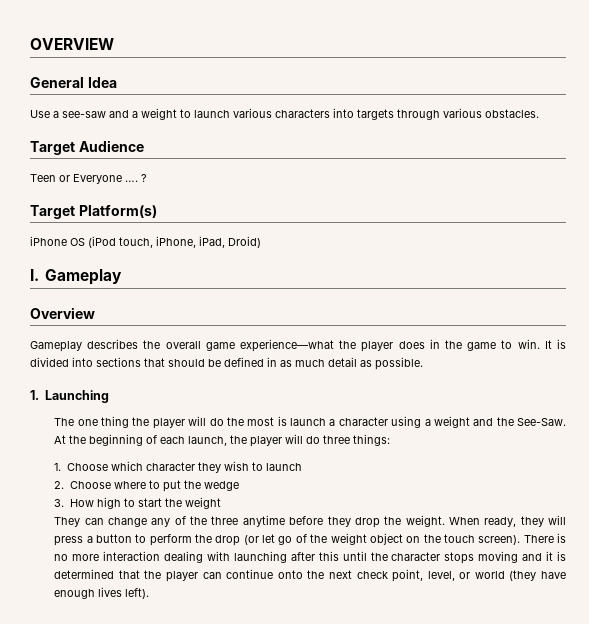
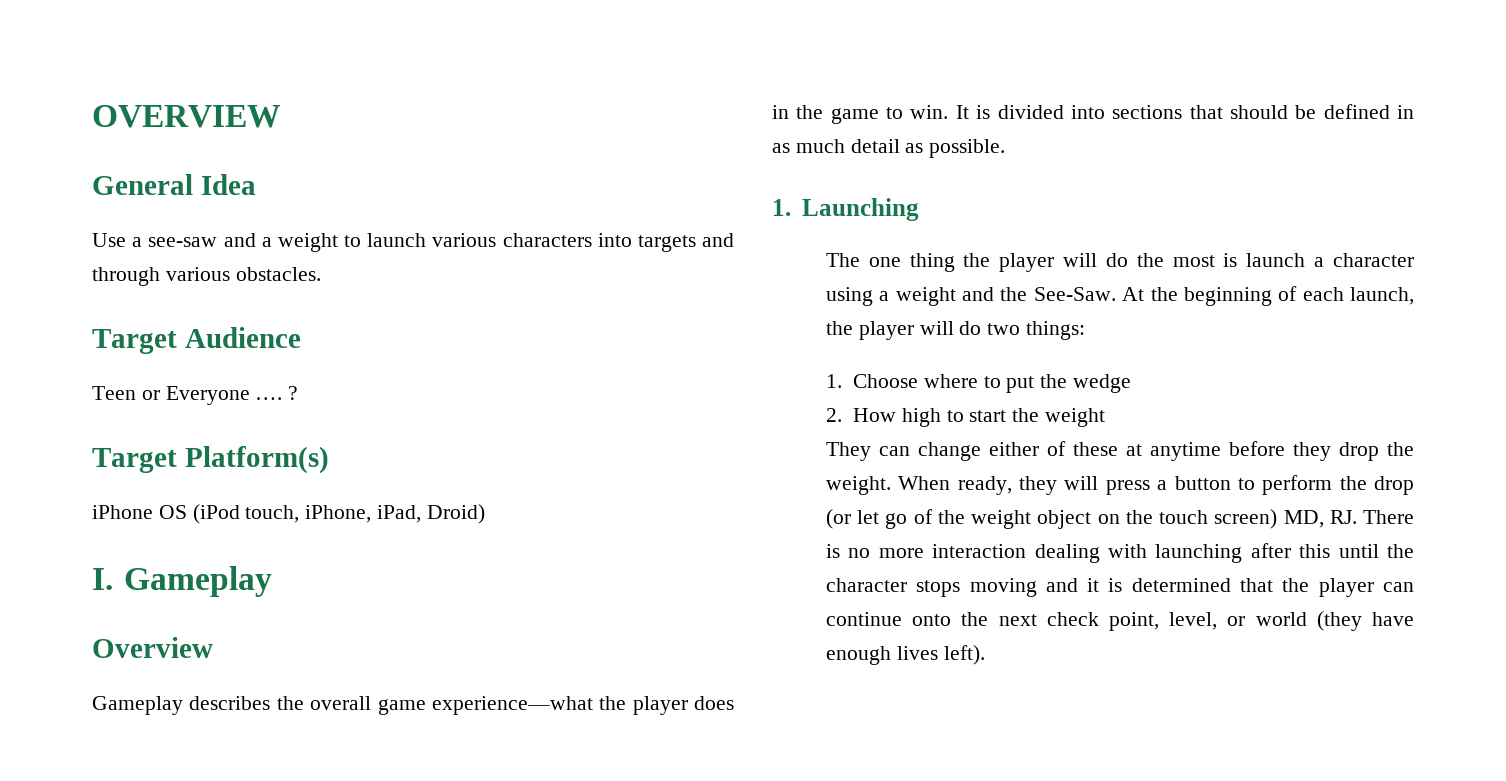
- Use a see-saw and a weight to launch various characters into targets through various obstacles.
+ Use a see-saw and a weight to launch various characters into targets and through various obstacles.
- At the beginning of each launch, the player will do three things:
+ At the beginning of each launch, the player will do two things:
- 1. Choose which character they wish to launch
- 2. Choose where to put the wedge
+ 1. Choose where to put the wedge
- 3. How high to start the weight
+ 2. How high to start the weight
- They can change any of the three anytime before they drop the weight.
+ They can change either of these at anytime before they drop the weight.
- When ready, they will press a button to perform the drop (or let go of the weight object on the touch screen). There is no more interaction dealing with launching after this until the character stops moving and it is determined that the player can continue onto the next check point, level, or world (they have enough lives left).
+ When ready, they will press a button to perform the drop (or let go of the weight object on the touch screen) MD, RJ. There is no more interaction dealing with launching after this until the character stops moving and it is determined that the player can continue onto the next check point, level, or world (they have enough lives left).

